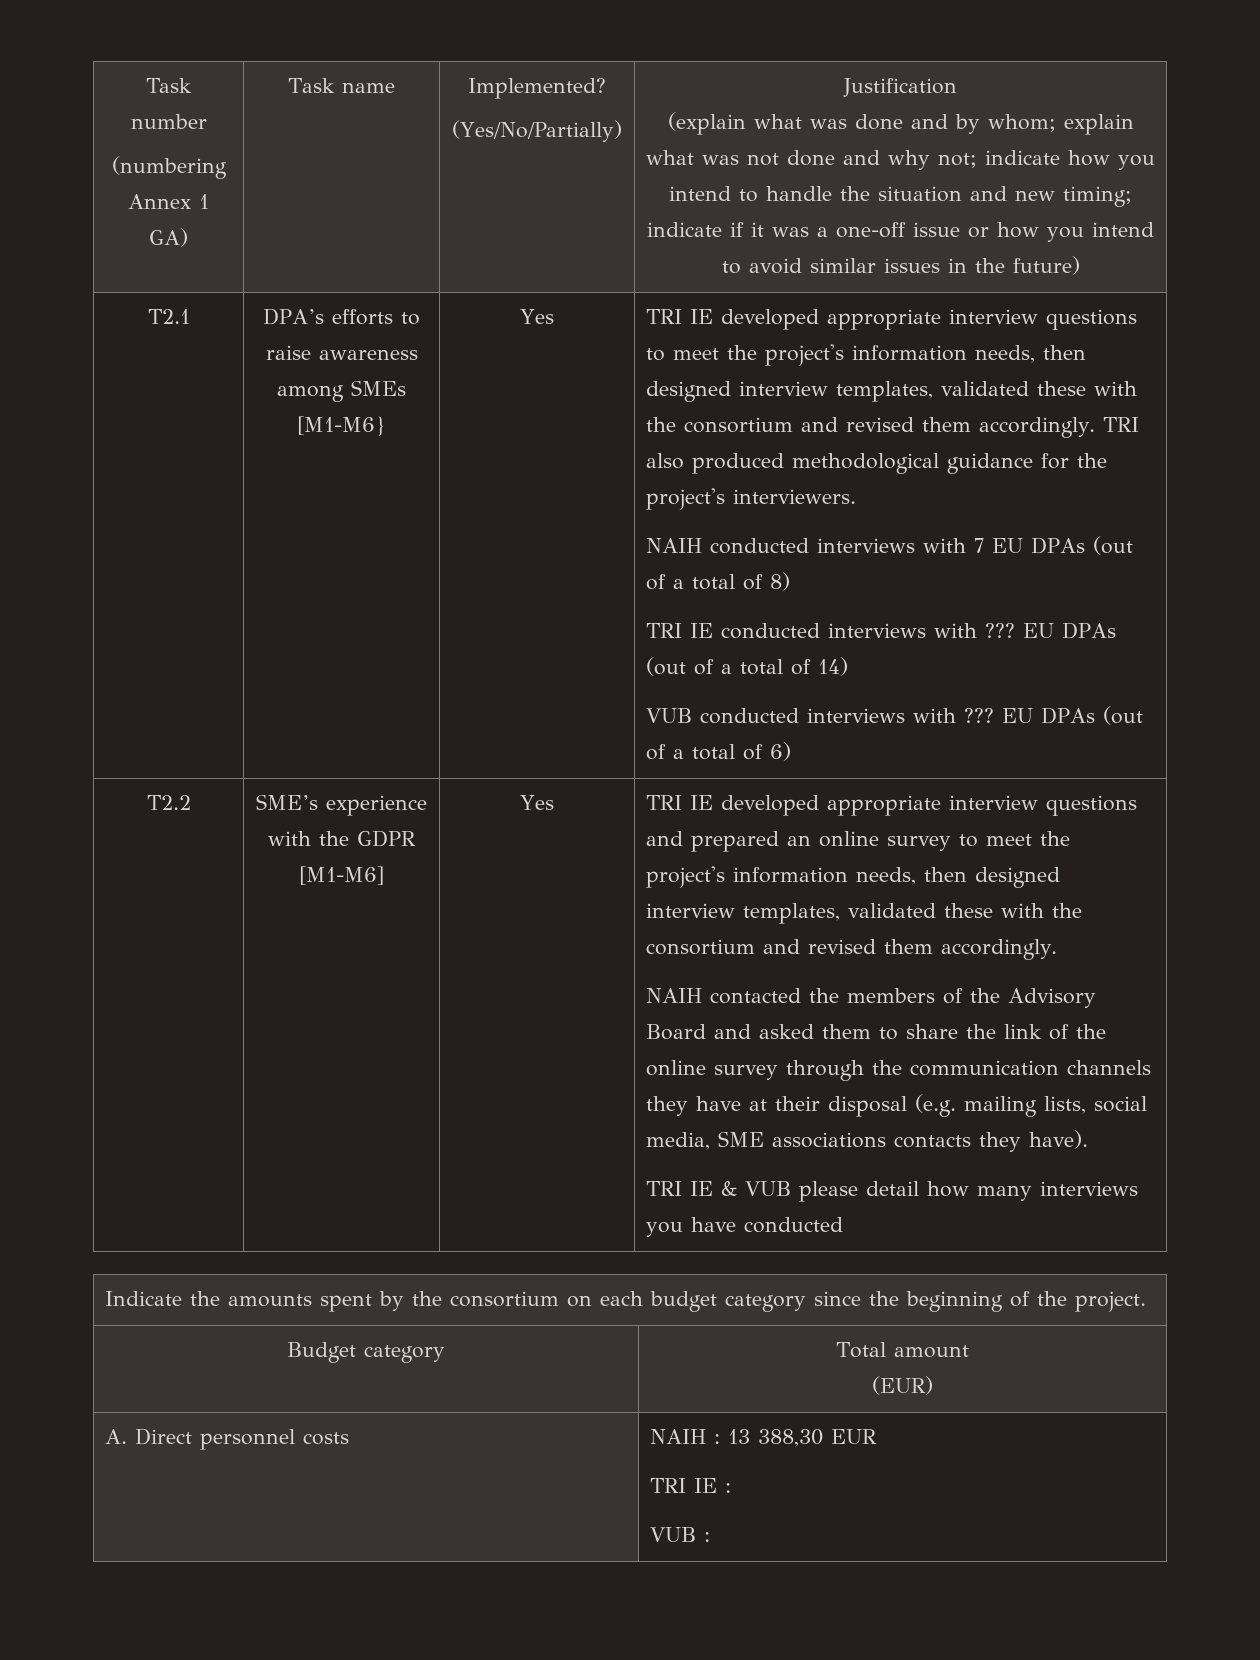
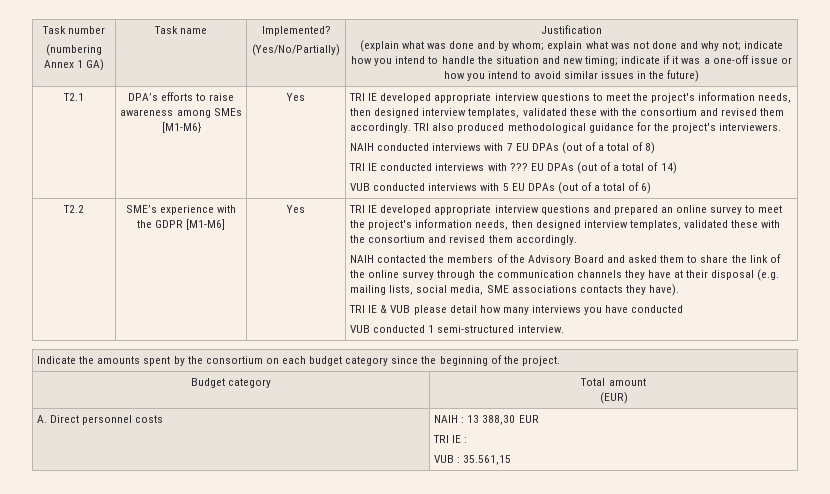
- VUB conducted interviews with ??? EU DPAs (out of a total of 6)
+ VUB conducted interviews with 5 EU DPAs (out of a total of 6)
+ VUB conducted 1 semi-structured interview.
  A. Direct personnel costs | NAIH : 13 388,30 EUR
  TRI IE :
- VUB :
+ VUB : 35.561,15

